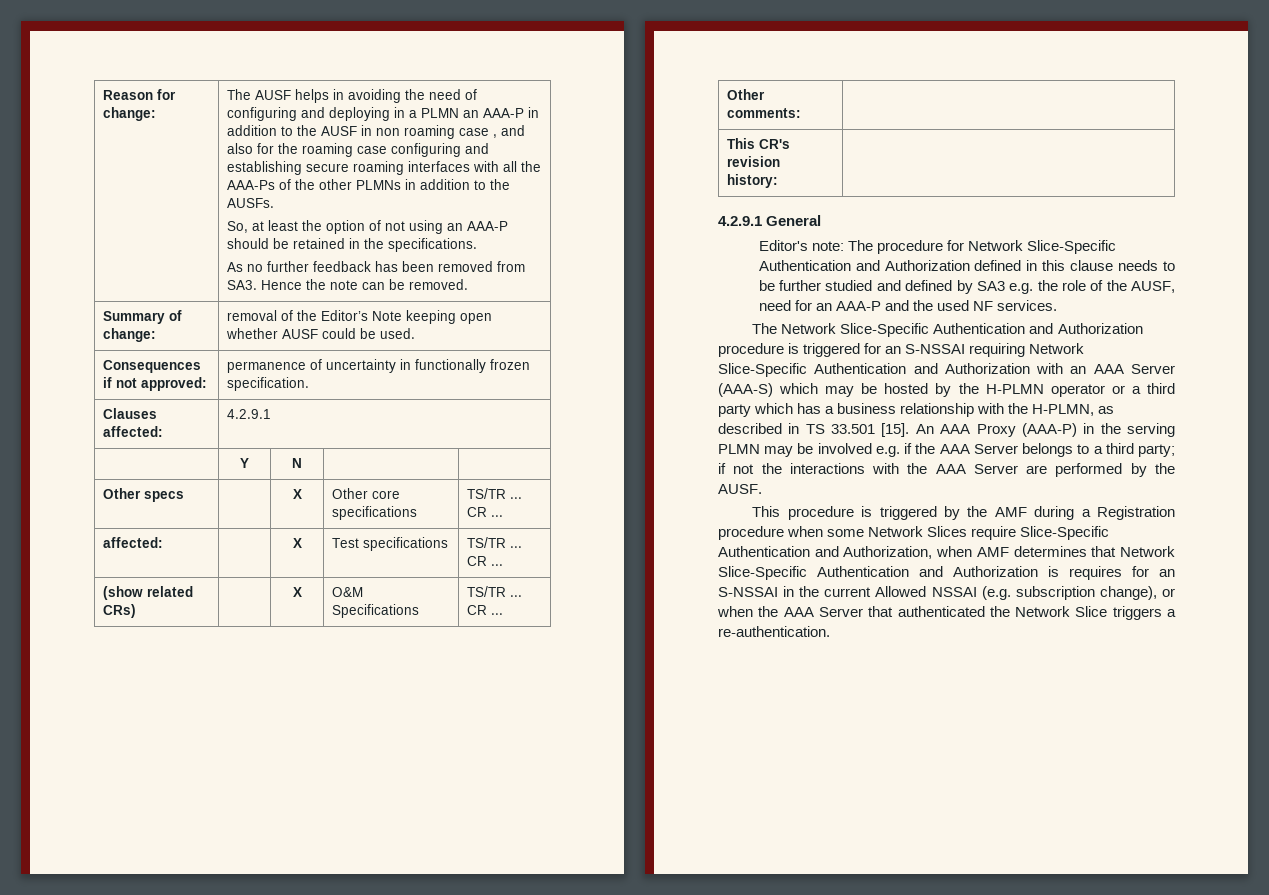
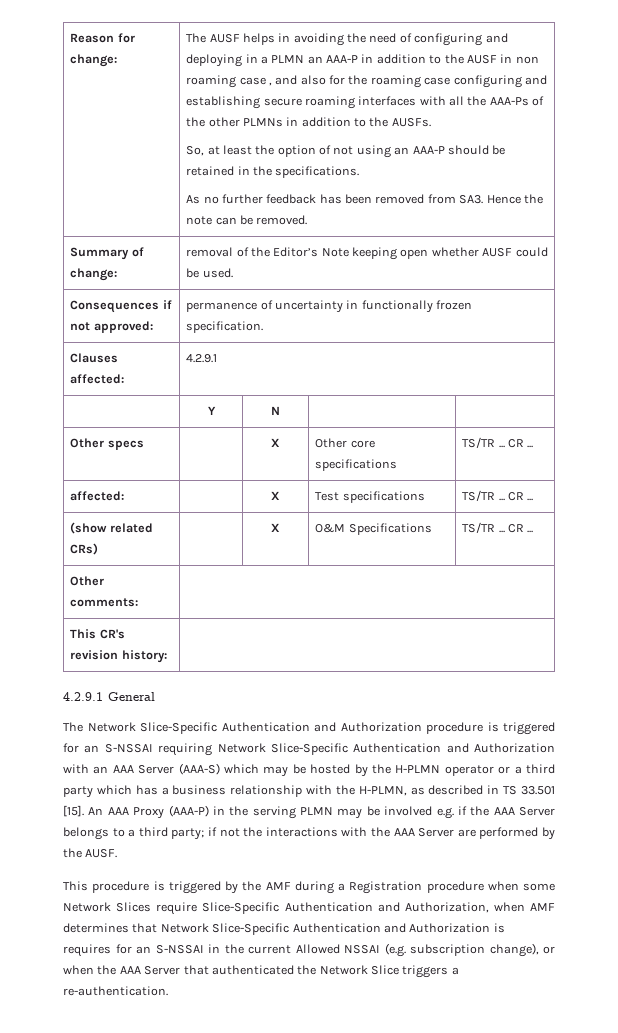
- Editor's note: The procedure for Network Slice-Specific Authentication and Authorization defined in this clause needs to be further studied and defined by SA3 e.g. the role of the AUSF, need for an AAA-P and the used NF services.

